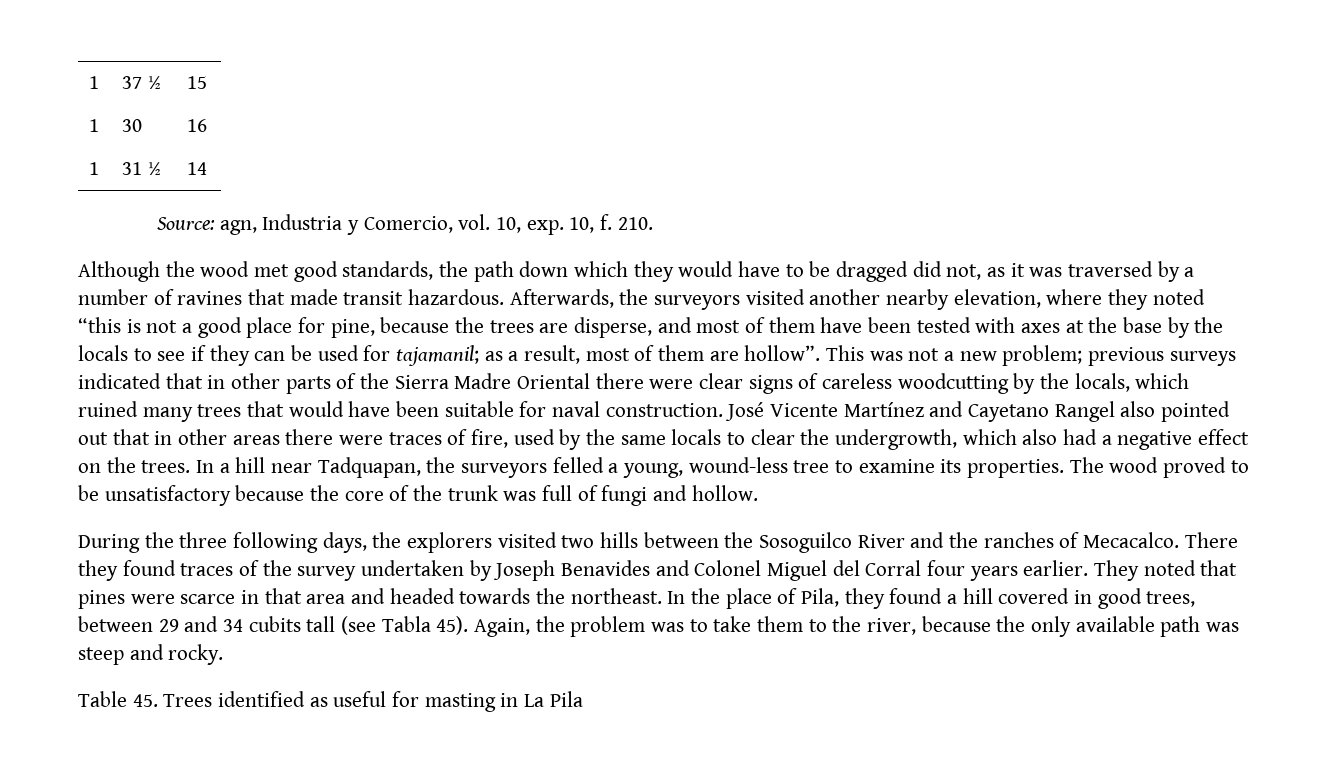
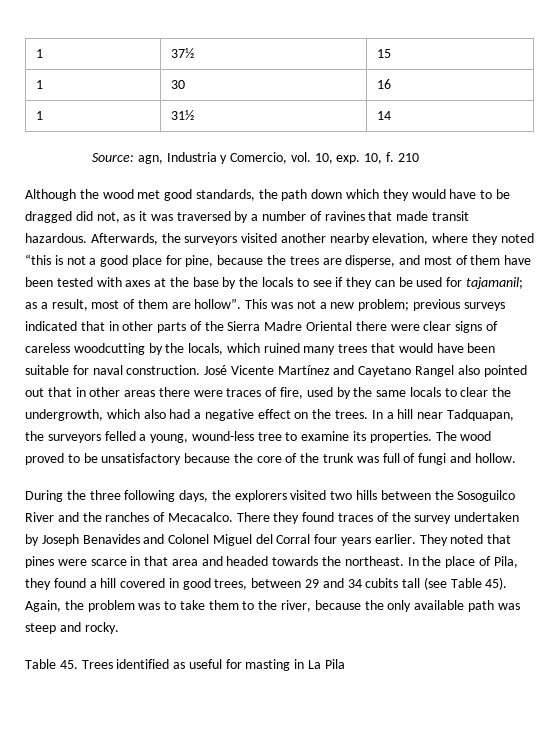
- 1 | 37 ½ | 15
+ 1 | 37½ | 15
- 1 | 31 ½ | 14
+ 1 | 31½ | 14
- 210.
+ 210
- In the place of Pila, they found a hill covered in good trees, between 29 and 34 cubits tall (see Tabla 45).
+ In the place of Pila, they found a hill covered in good trees, between 29 and 34 cubits tall (see Table 45).

